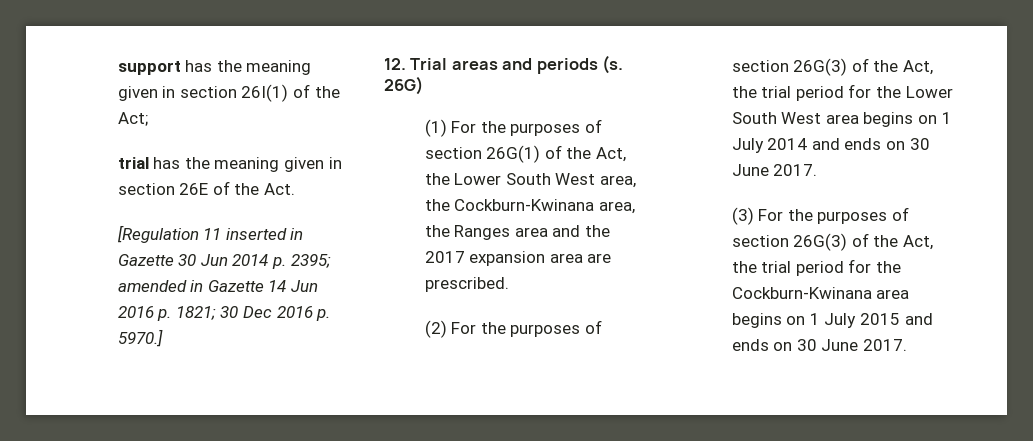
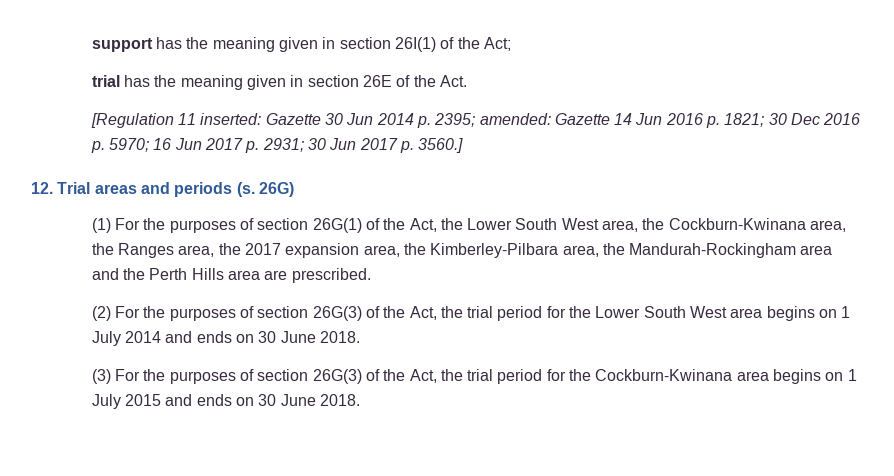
- [Regulation 11 inserted in Gazette 30 Jun 2014 p. 2395; amended in Gazette 14 Jun 2016 p. 1821; 30 Dec 2016 p. 5970.]
+ [Regulation 11 inserted: Gazette 30 Jun 2014 p. 2395; amended: Gazette 14 Jun 2016 p. 1821; 30 Dec 2016 p. 5970; 16 Jun 2017 p. 2931; 30 Jun 2017 p. 3560.]
- (1) For the purposes of section 26G(1) of the Act, the Lower South West area, the Cockburn-Kwinana area, the Ranges area and the 2017 expansion area are prescribed.
+ (1) For the purposes of section 26G(1) of the Act, the Lower South West area, the Cockburn-Kwinana area, the Ranges area, the 2017 expansion area, the Kimberley-Pilbara area, the Mandurah-Rockingham area and the Perth Hills area are prescribed.
- (2) For the purposes of section 26G(3) of the Act, the trial period for the Lower South West area begins on 1 July 2014 and ends on 30 June 2017.
+ (2) For the purposes of section 26G(3) of the Act, the trial period for the Lower South West area begins on 1 July 2014 and ends on 30 June 2018.
- (3) For the purposes of section 26G(3) of the Act, the trial period for the Cockburn-Kwinana area begins on 1 July 2015 and ends on 30 June 2017.
+ (3) For the purposes of section 26G(3) of the Act, the trial period for the Cockburn-Kwinana area begins on 1 July 2015 and ends on 30 June 2018.

